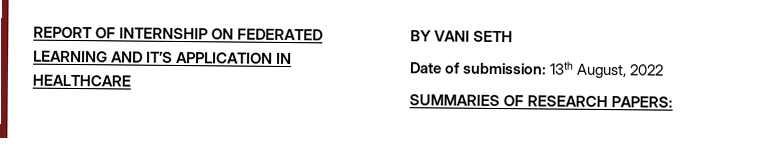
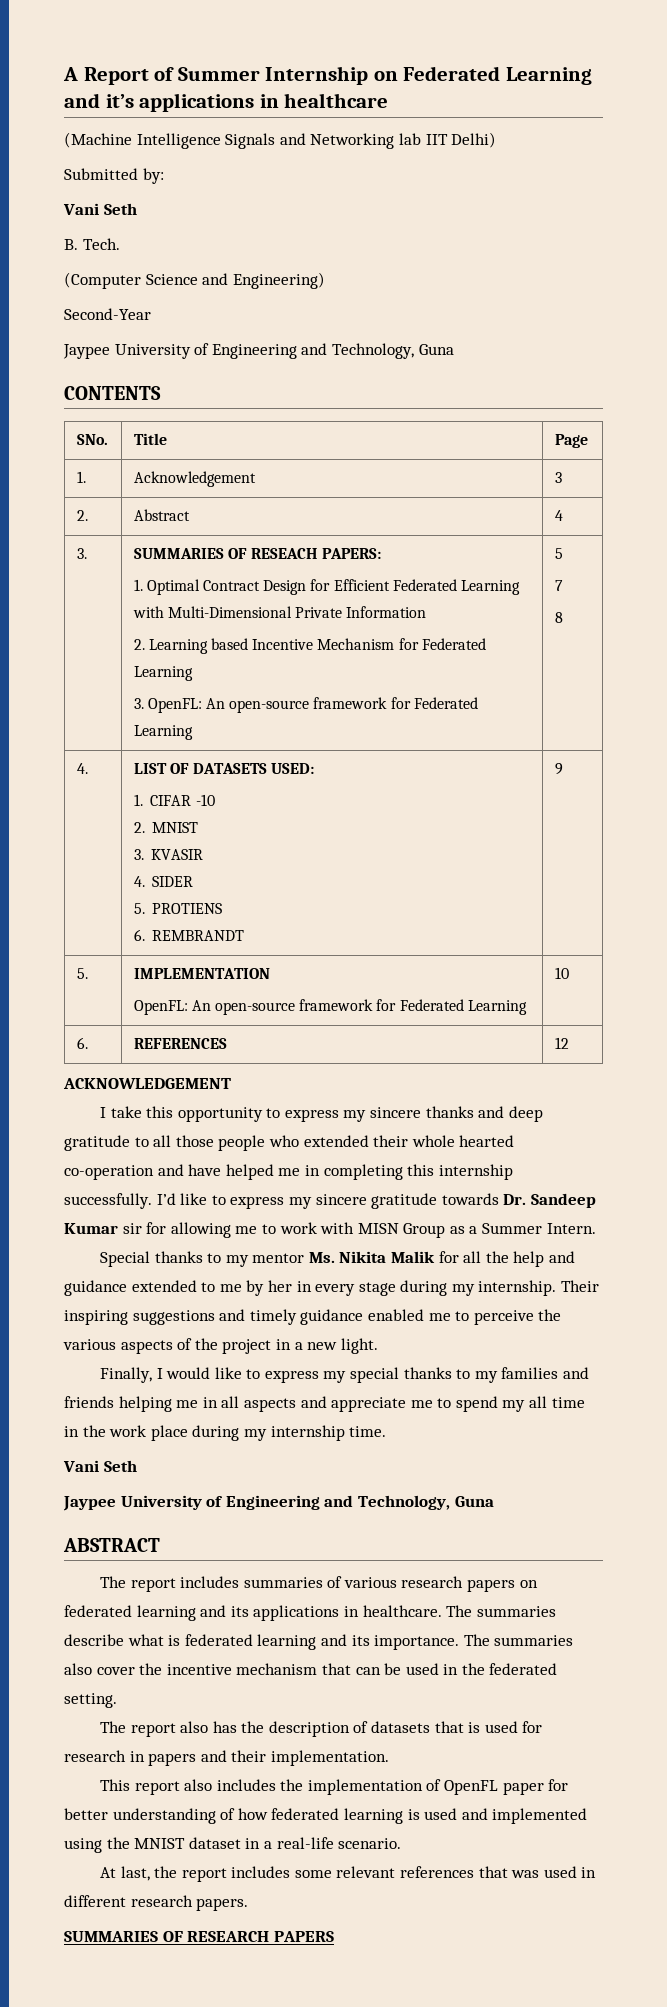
- REPORT OF INTERNSHIP ON FEDERATED LEARNING AND IT’S APPLICATION IN HEALTHCARE
- BY VANI SETH
- Date of submission: 13th August, 2022
+ A Report of Summer Internship on Federated Learning and it’s applications in healthcare
+ (Machine Intelligence Signals and Networking lab IIT Delhi)
+ Submitted by:
+ Vani Seth
+ B. Tech.
+ (Computer Science and Engineering)
+ Second-Year
+ Jaypee University of Engineering and Technology, Guna
+ CONTENTS
+ SNo. | Title | Page
+ 1. | Acknowledgement | 3
+ 2. | Abstract | 4
+ 3. | SUMMARIES OF RESEACH PAPERS:
+ 1. Optimal Contract Design for Efficient Federated Learning with Multi-Dimensional Private Information
+ 2. Learning based Incentive Mechanism for Federated Learning
+ 3. OpenFL: An open-source framework for Federated Learning | 5
+ 7
+ 8
+ 4. | LIST OF DATASETS USED:
+ 1. CIFAR -10
+ 2. MNIST
+ 3. KVASIR
+ 4. SIDER
+ 5. PROTIENS
+ 6. REMBRANDT | 9
+ 5. | IMPLEMENTATION
+ OpenFL: An open-source framework for Federated Learning | 10
+ 6. | REFERENCES | 12
+ ACKNOWLEDGEMENT
+ I take this opportunity to express my sincere thanks and deep gratitude to all those people who extended their whole hearted co-operation and have helped me in completing this internship successfully. I’d like to express my sincere gratitude towards Dr. Sandeep Kumar sir for allowing me to work with MISN Group as a Summer Intern.
+ Special thanks to my mentor Ms. Nikita Malik for all the help and guidance extended to me by her in every stage during my internship. Their inspiring suggestions and timely guidance enabled me to perceive the various aspects of the project in a new light.
+ Finally, I would like to express my special thanks to my families and friends helping me in all aspects and appreciate me to spend my all time in the work place during my internship time.
+ Vani Seth
+ Jaypee University of Engineering and Technology, Guna
+ ABSTRACT
+ The report includes summaries of various research papers on federated learning and its applications in healthcare. The summaries describe what is federated learning and its importance. The summaries also cover the incentive mechanism that can be used in the federated setting.
+ The report also has the description of datasets that is used for research in papers and their implementation.
+ This report also includes the implementation of OpenFL paper for better understanding of how federated learning is used and implemented using the MNIST dataset in a real-life scenario.
+ At last, the report includes some relevant references that was used in different research papers.
- SUMMARIES OF RESEARCH PAPERS:
+ SUMMARIES OF RESEARCH PAPERS

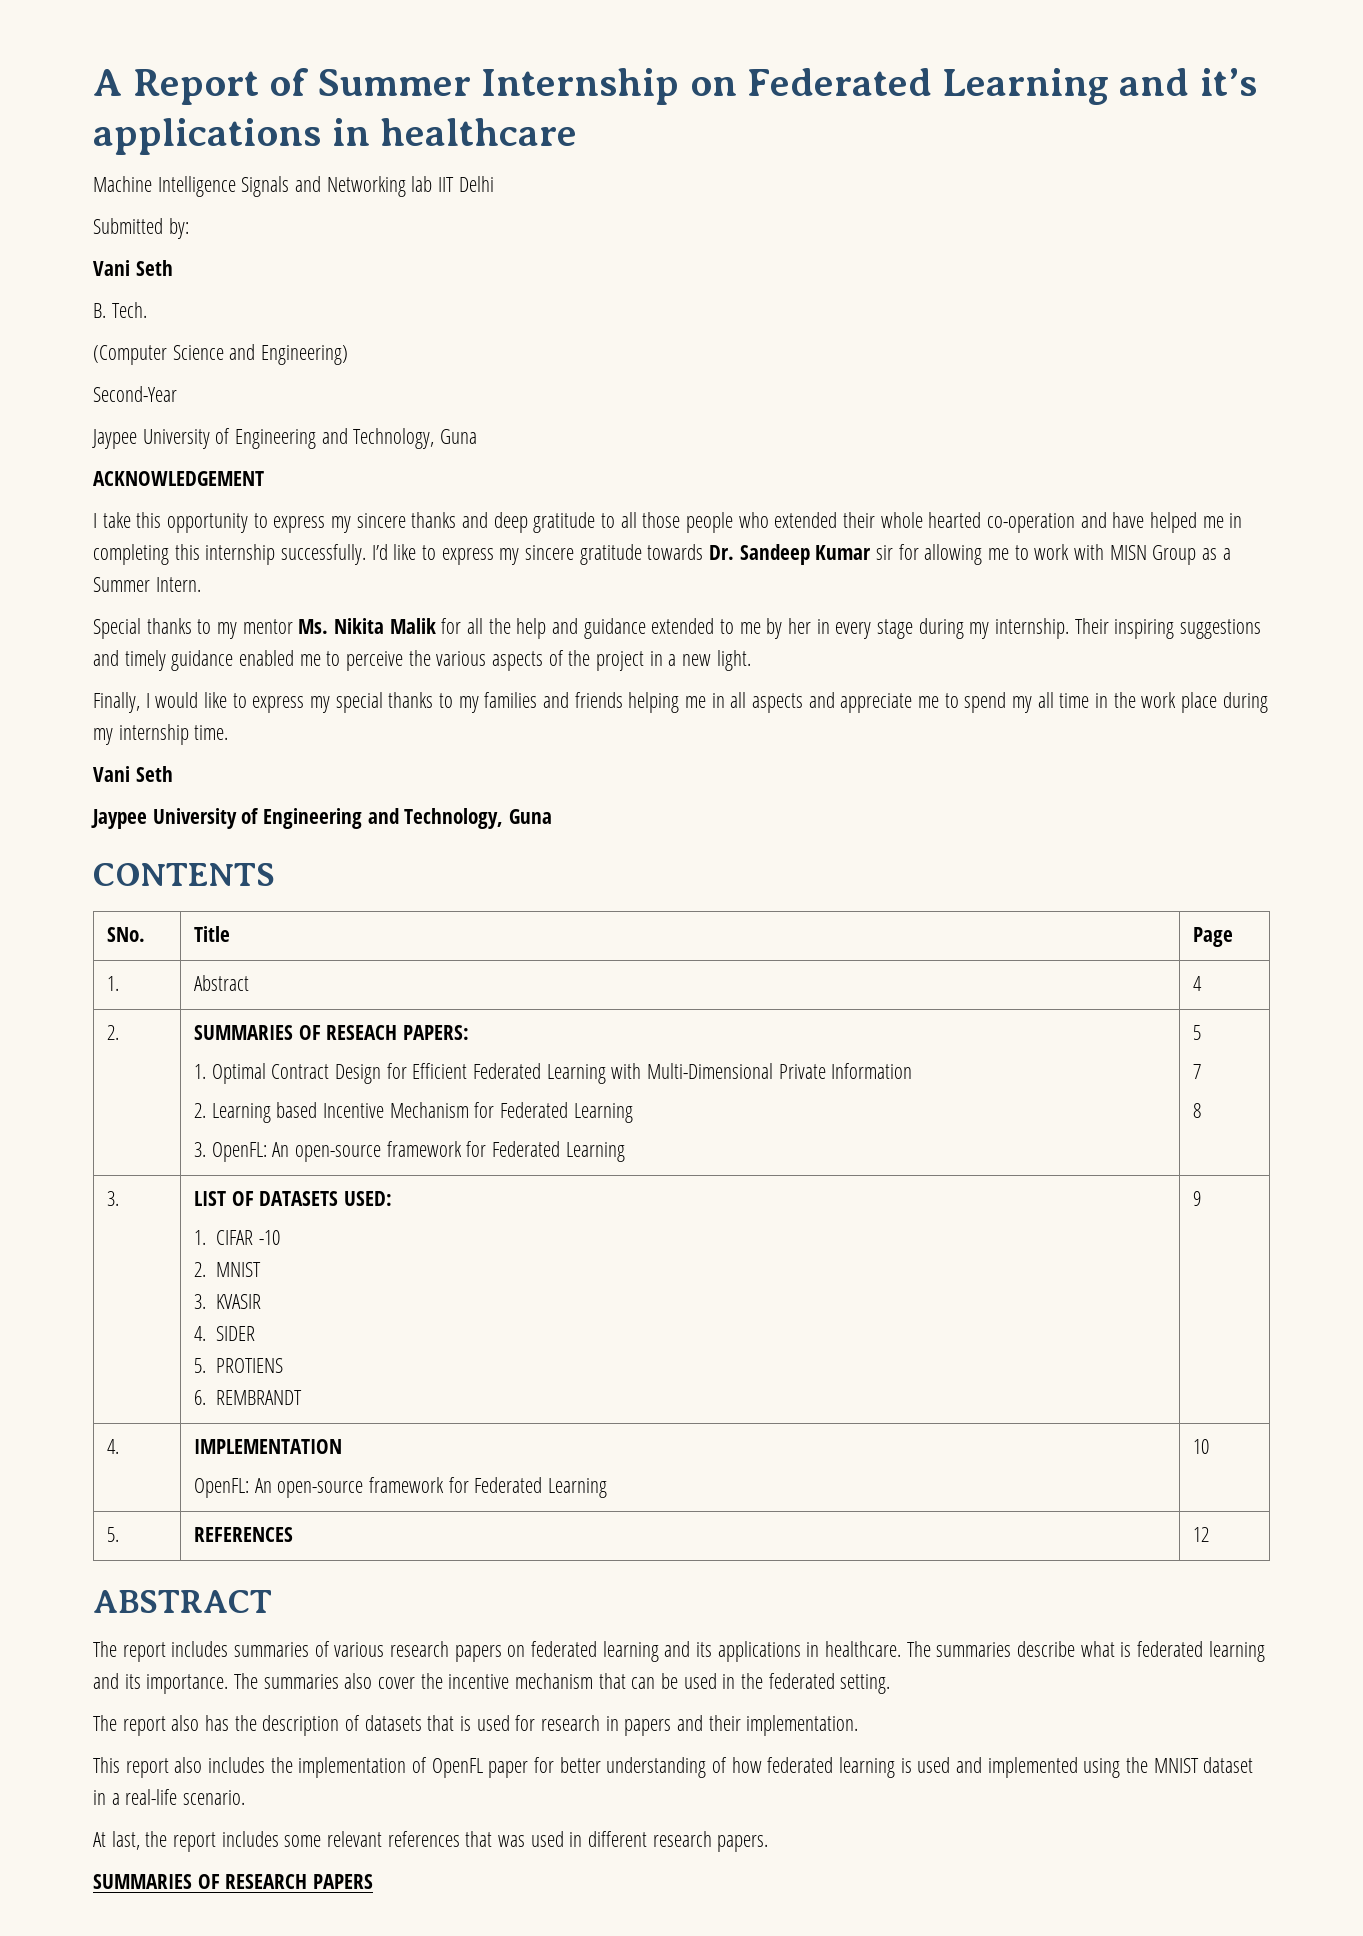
- (Machine Intelligence Signals and Networking lab IIT Delhi)
+ Machine Intelligence Signals and Networking lab IIT Delhi
- CONTENTS
- SNo. | Title | Page
- 1. | Acknowledgement | 3
- 2. | Abstract | 4
- 3. | SUMMARIES OF RESEACH PAPERS:
- 1. Optimal Contract Design for Efficient Federated Learning with Multi-Dimensional Private Information
- 2. Learning based Incentive Mechanism for Federated Learning
- 3. OpenFL: An open-source framework for Federated Learning | 5
- 7
- 8
- 4. | LIST OF DATASETS USED:
- 1. CIFAR -10
- 2. MNIST
- 3. KVASIR
- 4. SIDER
- 5. PROTIENS
- 6. REMBRANDT | 9
- 5. | IMPLEMENTATION
- OpenFL: An open-source framework for Federated Learning | 10
- 6. | REFERENCES | 12
+ CONTENTS
+ SNo. | Title | Page
+ 1. | Abstract | 4
+ 2. | SUMMARIES OF RESEACH PAPERS:
+ 1. Optimal Contract Design for Efficient Federated Learning with Multi-Dimensional Private Information
+ 2. Learning based Incentive Mechanism for Federated Learning
+ 3. OpenFL: An open-source framework for Federated Learning | 5
+ 7
+ 8
+ 3. | LIST OF DATASETS USED:
+ 1. CIFAR -10
+ 2. MNIST
+ 3. KVASIR
+ 4. SIDER
+ 5. PROTIENS
+ 6. REMBRANDT | 9
+ 4. | IMPLEMENTATION
+ OpenFL: An open-source framework for Federated Learning | 10
+ 5. | REFERENCES | 12

